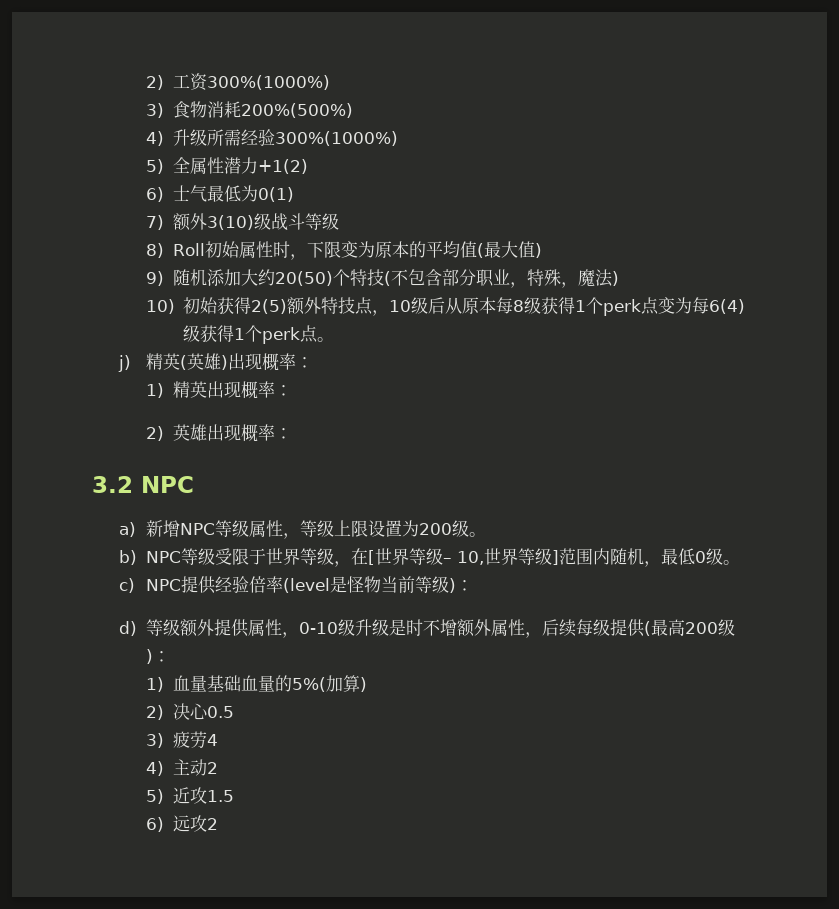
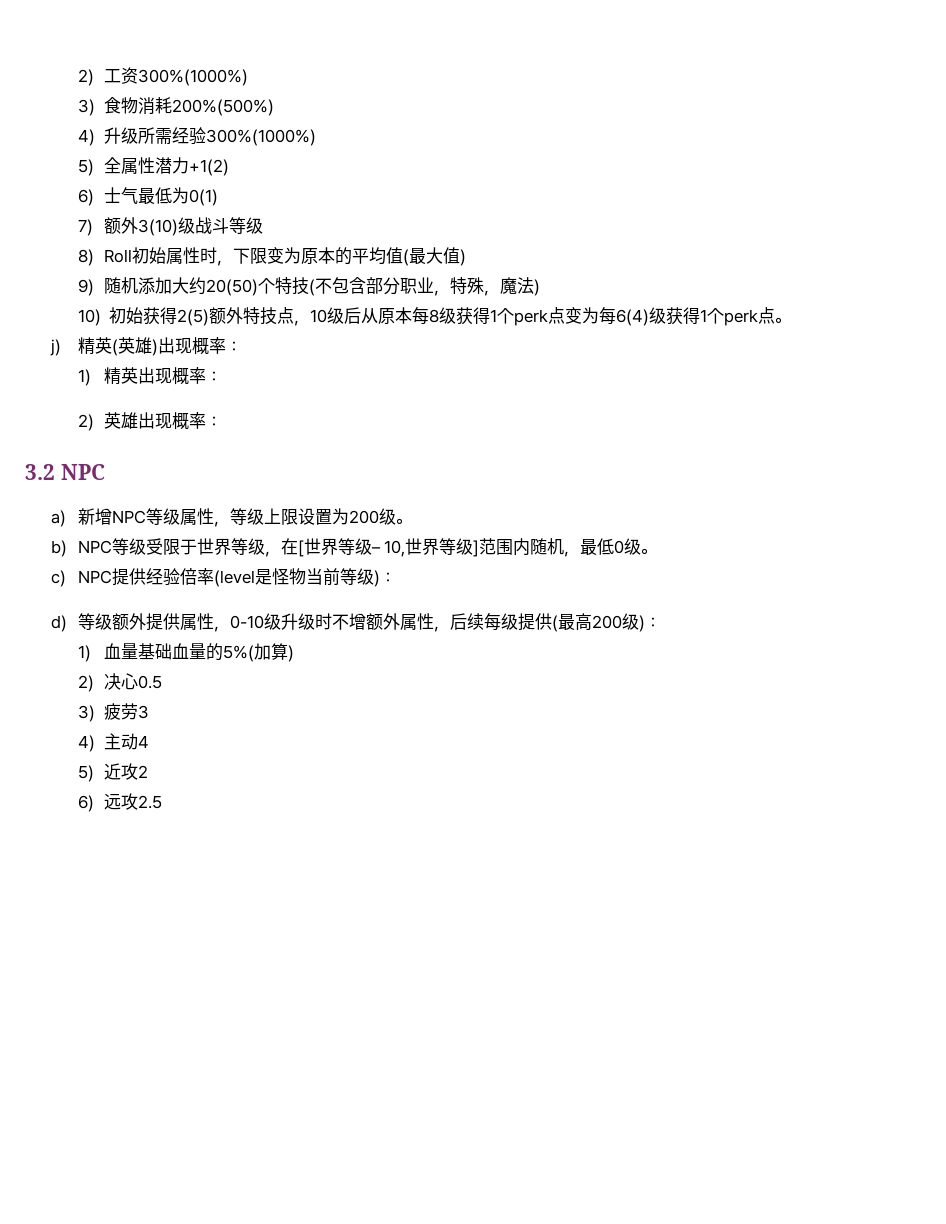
- d)等级额外提供属性，0-10级升级是时不增额外属性，后续每级提供(最高200级)：
+ d)等级额外提供属性，0-10级升级时不增额外属性，后续每级提供(最高200级)：
- 3)疲劳4
+ 3)疲劳3
- 4)主动2
+ 4)主动4
- 5)近攻1.5
+ 5)近攻2
- 6)远攻2
+ 6)远攻2.5

